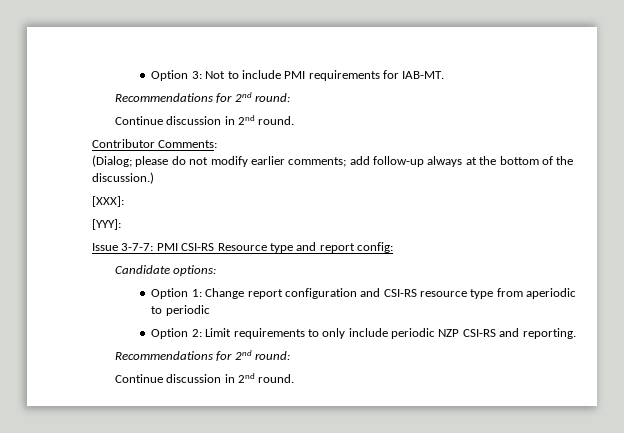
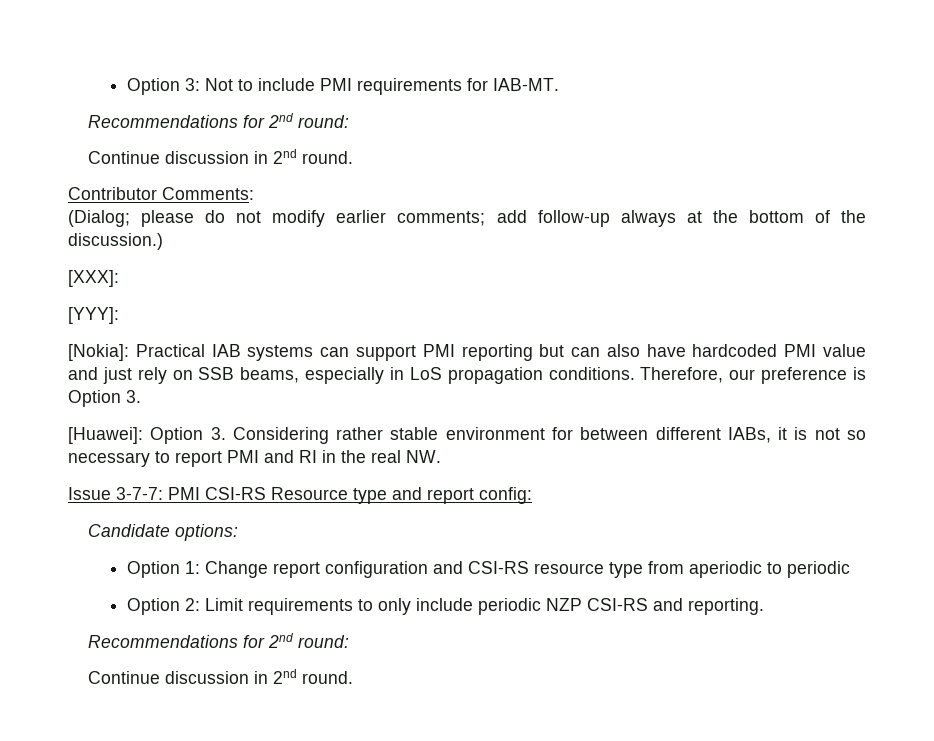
+ [Nokia]: Practical IAB systems can support PMI reporting but can also have hardcoded PMI value and just rely on SSB beams, especially in LoS propagation conditions. Therefore, our preference is Option 3.
+ [Huawei]: Option 3. Considering rather stable environment for between different IABs, it is not so necessary to report PMI and RI in the real NW.

